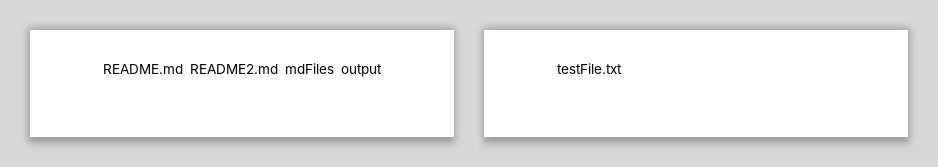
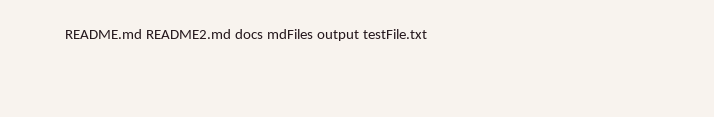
- README.md README2.md mdFiles output testFile.txt
+ README.md README2.md docs mdFiles output testFile.txt

